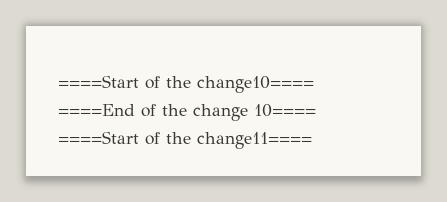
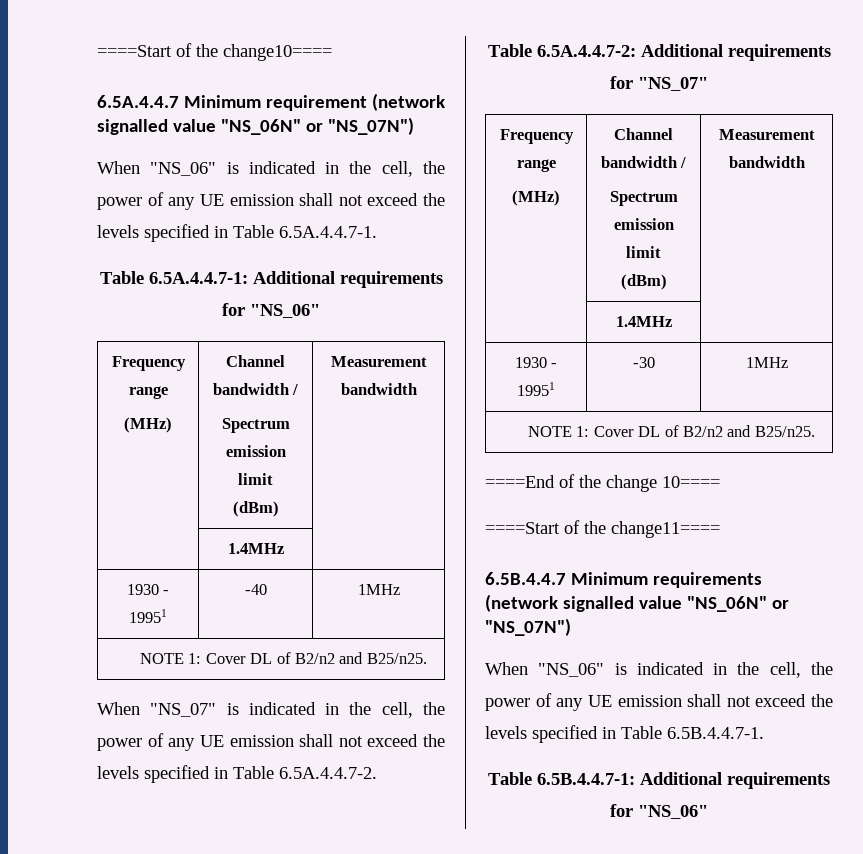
+ 6.5A.4.4.7 Minimum requirement (network signalled value "NS_06N" or "NS_07N")
+ When "NS_06" is indicated in the cell, the power of any UE emission shall not exceed the levels specified in Table 6.5A.4.4.7-1.
+ Table 6.5A.4.4.7-1: Additional requirements for "NS_06"
+ Frequency range
+ (MHz) | Channel bandwidth /
+ Spectrum emission limit
+ (dBm) | Measurement bandwidth
+ | 1.4MHz |
+ 1930 - 19951 | -40 | 1MHz
+ NOTE 1: Cover DL of B2/n2 and B25/n25.
+ When "NS_07" is indicated in the cell, the power of any UE emission shall not exceed the levels specified in Table 6.5A.4.4.7-2.
+ Table 6.5A.4.4.7-2: Additional requirements for "NS_07"
+ Frequency range
+ (MHz) | Channel bandwidth /
+ Spectrum emission limit
+ (dBm) | Measurement bandwidth
+ | 1.4MHz |
+ 1930 - 19951 | -30 | 1MHz
+ NOTE 1: Cover DL of B2/n2 and B25/n25.
+ 6.5B.4.4.7 Minimum requirements (network signalled value "NS_06N" or "NS_07N")
+ When "NS_06" is indicated in the cell, the power of any UE emission shall not exceed the levels specified in Table 6.5B.4.4.7-1.
+ Table 6.5B.4.4.7-1: Additional requirements for "NS_06"

